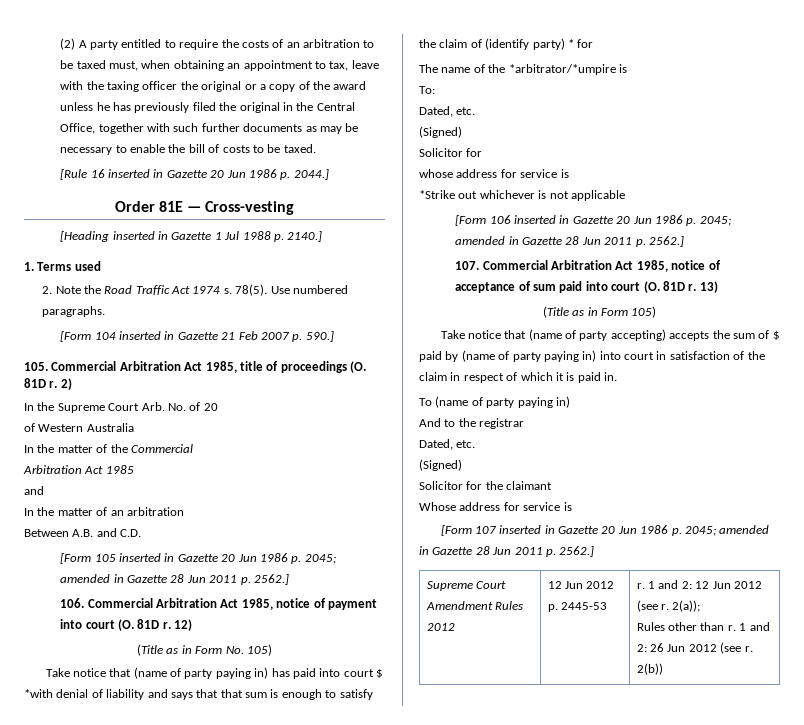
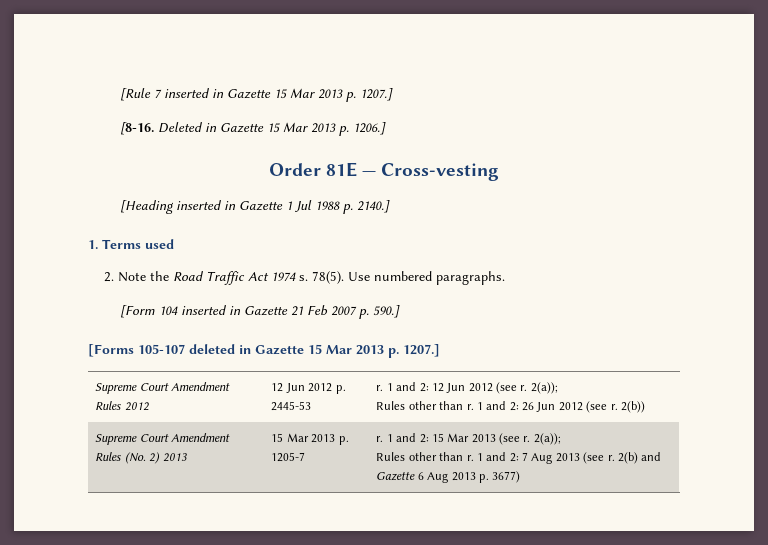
- (2) A party entitled to require the costs of an arbitration to be taxed must, when obtaining an appointment to tax, leave with the taxing officer the original or a copy of the award unless he has previously filed the original in the Central Office, together with such further documents as may be necessary to enable the bill of costs to be taxed.
- [Rule 16 inserted in Gazette 20 Jun 1986 p. 2044.]
+ [Rule 7 inserted in Gazette 15 Mar 2013 p. 1207.]
+ [8-16. Deleted in Gazette 15 Mar 2013 p. 1206.]
- 105. Commercial Arbitration Act 1985, title of proceedings (O. 81D r. 2)
- In the Supreme Court Arb. No. of 20
- of Western Australia
- In the matter of the Commercial
- Arbitration Act 1985
- and
- In the matter of an arbitration
- Between A.B. and C.D.
- [Form 105 inserted in Gazette 20 Jun 1986 p. 2045; amended in Gazette 28 Jun 2011 p. 2562.]
- 106. Commercial Arbitration Act 1985, notice of payment into court (O. 81D r. 12)
- (Title as in Form No. 105)
- Take notice that (name of party paying in) has paid into court $ *with denial of liability and says that that sum is enough to satisfy the claim of (identify party) * for
- The name of the *arbitrator/*umpire is
- To:
- Dated, etc.
- (Signed)
- Solicitor for
- whose address for service is
- *Strike out whichever is not applicable
- [Form 106 inserted in Gazette 20 Jun 1986 p. 2045; amended in Gazette 28 Jun 2011 p. 2562.]
- 107. Commercial Arbitration Act 1985, notice of acceptance of sum paid into court (O. 81D r. 13)
- (Title as in Form 105)
- Take notice that (name of party accepting) accepts the sum of $ paid by (name of party paying in) into court in satisfaction of the claim in respect of which it is paid in.
- To (name of party paying in)
- And to the registrar
- Dated, etc.
- (Signed)
- Solicitor for the claimant
- Whose address for service is
- [Form 107 inserted in Gazette 20 Jun 1986 p. 2045; amended in Gazette 28 Jun 2011 p. 2562.]
+ [Forms 105-107 deleted in Gazette 15 Mar 2013 p. 1207.]
+ Supreme Court Amendment Rules (No. 2) 2013 | 15 Mar 2013 p. 1205-7 | r. 1 and 2: 15 Mar 2013 (see r. 2(a));
+ Rules other than r. 1 and 2: 7 Aug 2013 (see r. 2(b) and Gazette 6 Aug 2013 p. 3677)

